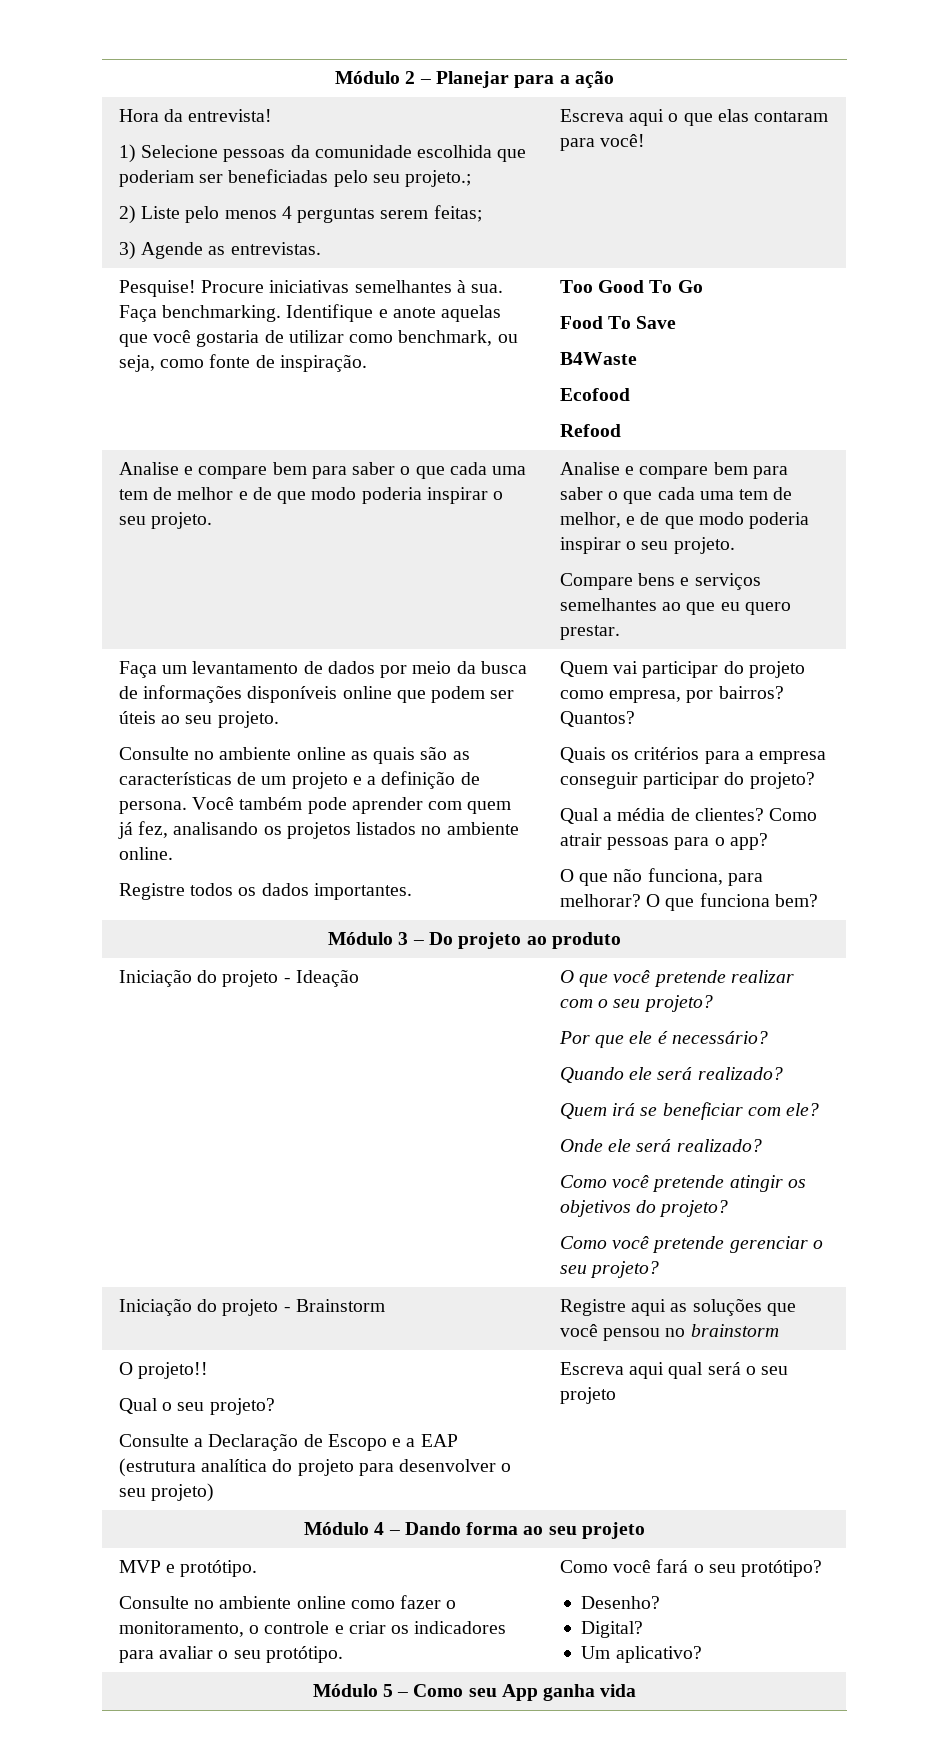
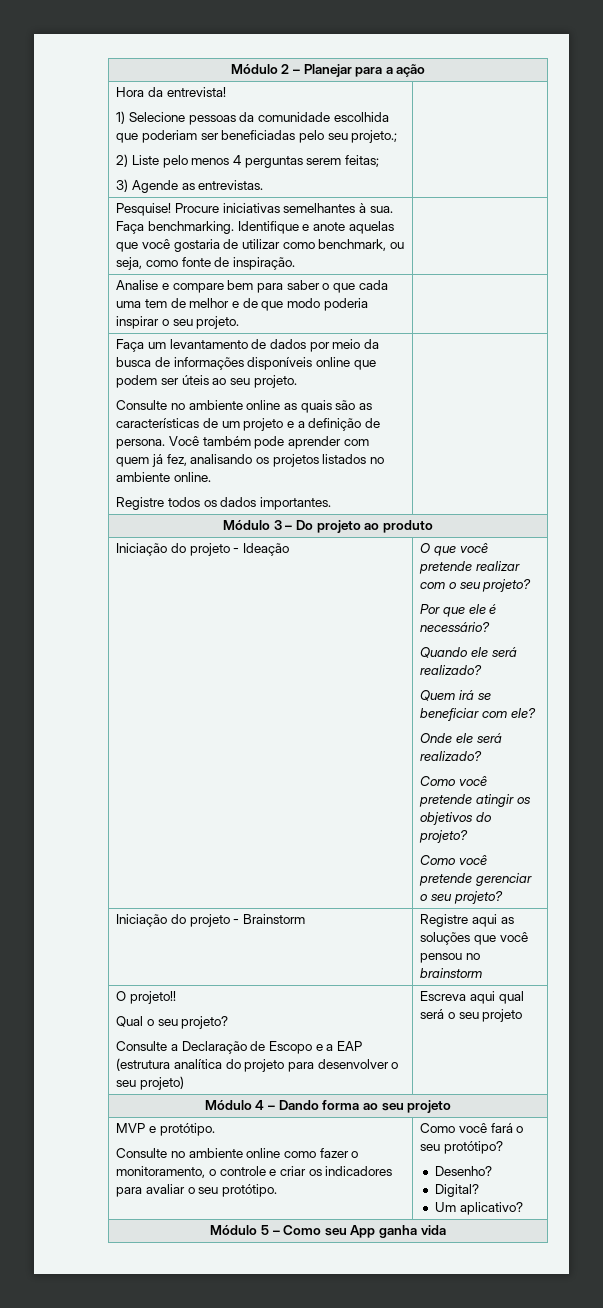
  Hora da entrevista!
  1) Selecione pessoas da comunidade escolhida que poderiam ser beneficiadas pelo seu projeto.;
  2) Liste pelo menos 4 perguntas serem feitas;
- 3) Agende as entrevistas. | Escreva aqui o que elas contaram para você!
+ 3) Agende as entrevistas. |
- Pesquise! Procure iniciativas semelhantes à sua. Faça benchmarking. Identifique e anote aquelas que você gostaria de utilizar como benchmark, ou seja, como fonte de inspiração. | Too Good To Go
- Food To Save
- B4Waste
- Ecofood
- Refood
+ Pesquise! Procure iniciativas semelhantes à sua. Faça benchmarking. Identifique e anote aquelas que você gostaria de utilizar como benchmark, ou seja, como fonte de inspiração. |
- Analise e compare bem para saber o que cada uma tem de melhor, e de que modo poderia inspirar o seu projeto.
- Compare bens e serviços semelhantes ao que eu quero prestar.
- Quem vai participar do projeto como empresa, por bairros? Quantos?
- Quais os critérios para a empresa conseguir participar do projeto?
- Qual a média de clientes? Como atrair pessoas para o app?
- O que não funciona, para melhorar? O que funciona bem?

